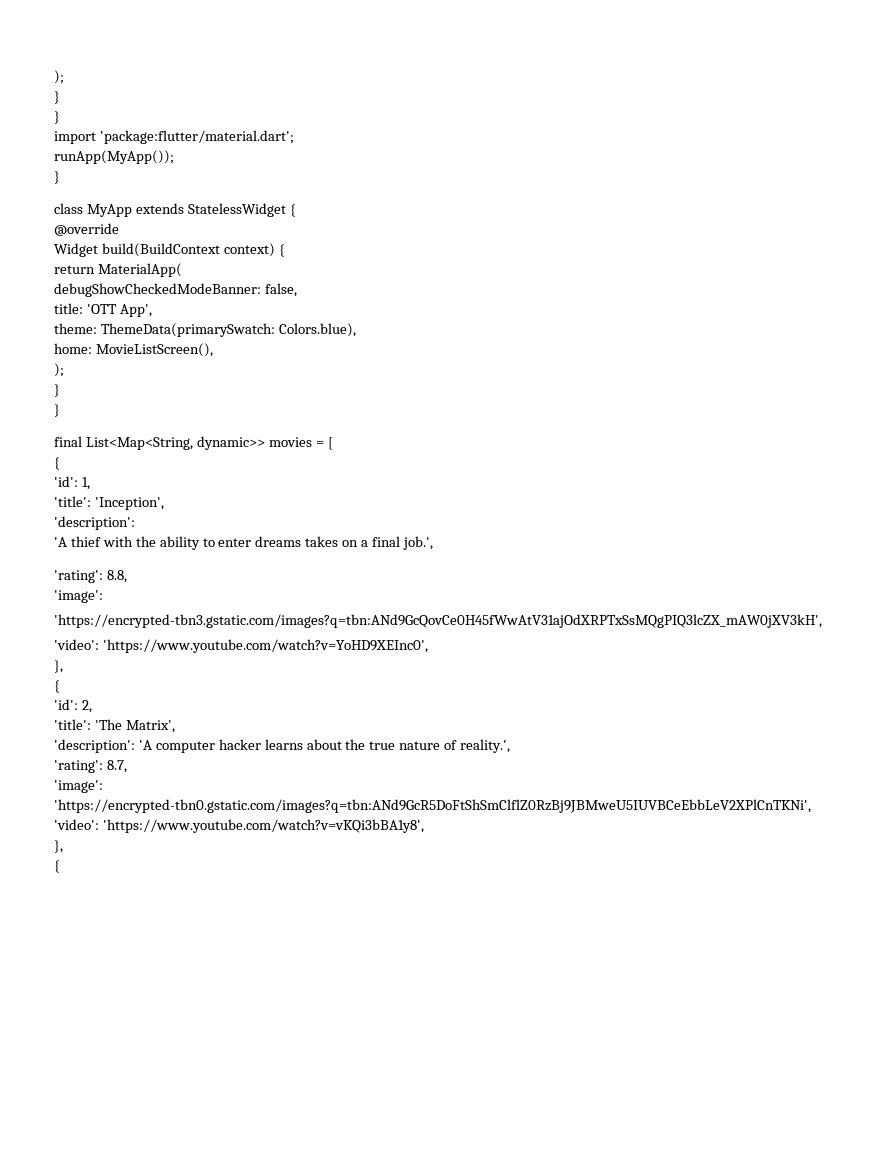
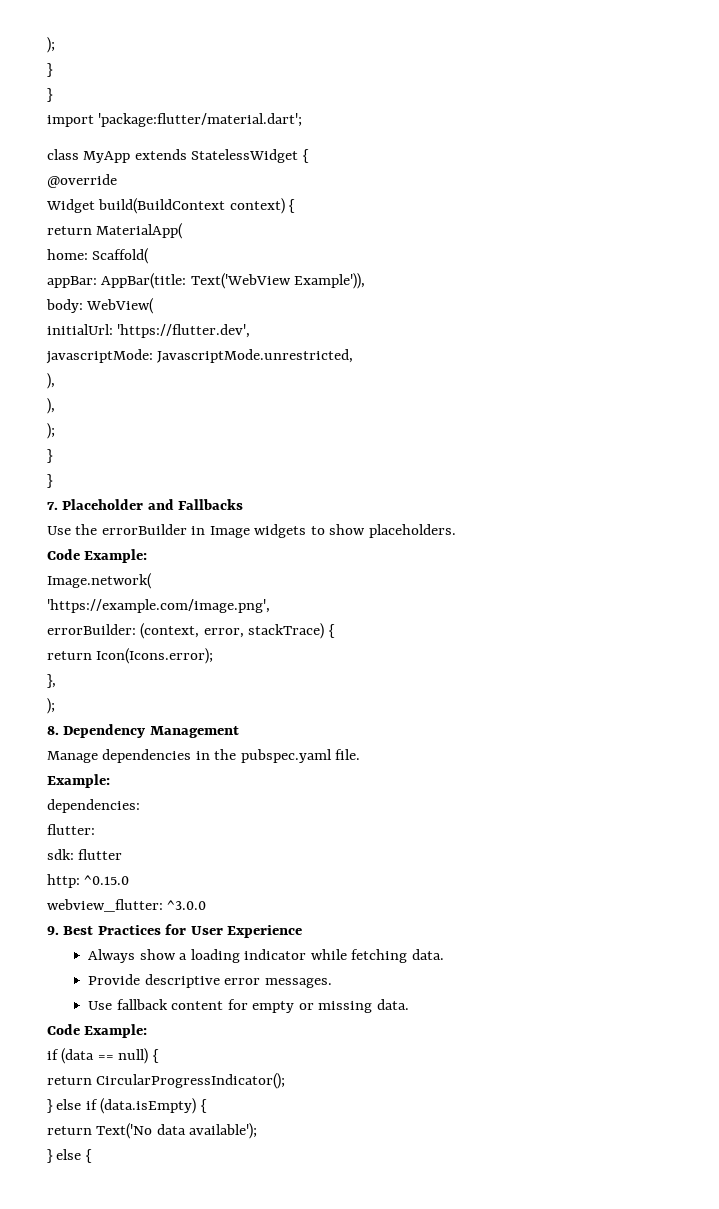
- runApp(MyApp());
- }
- debugShowCheckedModeBanner: false,
- title: 'OTT App',
- theme: ThemeData(primarySwatch: Colors.blue),
- home: MovieListScreen(),
+ home: Scaffold(
+ appBar: AppBar(title: Text('WebView Example')),
+ body: WebView(
+ initialUrl: 'https://flutter.dev',
+ javascriptMode: JavascriptMode.unrestricted,
+ ),
+ ),
  );
  }
  }
- final List<Map<String, dynamic>> movies = [
- {
- 'id': 1,
- 'title': 'Inception',
- 'description':
- 'A thief with the ability to enter dreams takes on a final job.',
- 'rating': 8.8,
- 'image':
- 'https://encrypted-tbn3.gstatic.com/images?q=tbn:ANd9GcQovCe0H45fWwAtV31ajOdXRPTxSsMQgPIQ3lcZX_mAW0jXV3kH',
- 'video': 'https://www.youtube.com/watch?v=YoHD9XEInc0',
+ 7. Placeholder and Fallbacks
+ Use the errorBuilder in Image widgets to show placeholders.
+ Code Example:
+ Image.network(
+ 'https://example.com/image.png',
+ errorBuilder: (context, error, stackTrace) {
+ return Icon(Icons.error);
  },
- {
- 'id': 2,
- 'title': 'The Matrix',
- 'description': 'A computer hacker learns about the true nature of reality.',
- 'rating': 8.7,
- 'image':
- 'https://encrypted-tbn0.gstatic.com/images?q=tbn:ANd9GcR5DoFtShSmClflZ0RzBj9JBMweU5IUVBCeEbbLeV2XPlCnTKNi',
- 'video': 'https://www.youtube.com/watch?v=vKQi3bBA1y8',
- },
- {
+ );
+ 8. Dependency Management
+ Manage dependencies in the pubspec.yaml file.
+ Example:
+ dependencies:
+ flutter:
+ sdk: flutter
+ http: ^0.15.0
+ webview_flutter: ^3.0.0
+ 9. Best Practices for User Experience
+ Always show a loading indicator while fetching data.
+ Provide descriptive error messages.
+ Use fallback content for empty or missing data.
+ Code Example:
+ if (data == null) {
+ return CircularProgressIndicator();
+ } else if (data.isEmpty) {
+ return Text('No data available');
+ } else {

